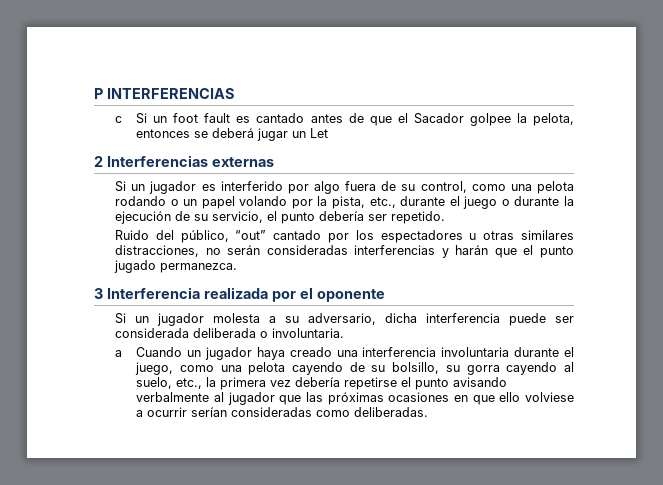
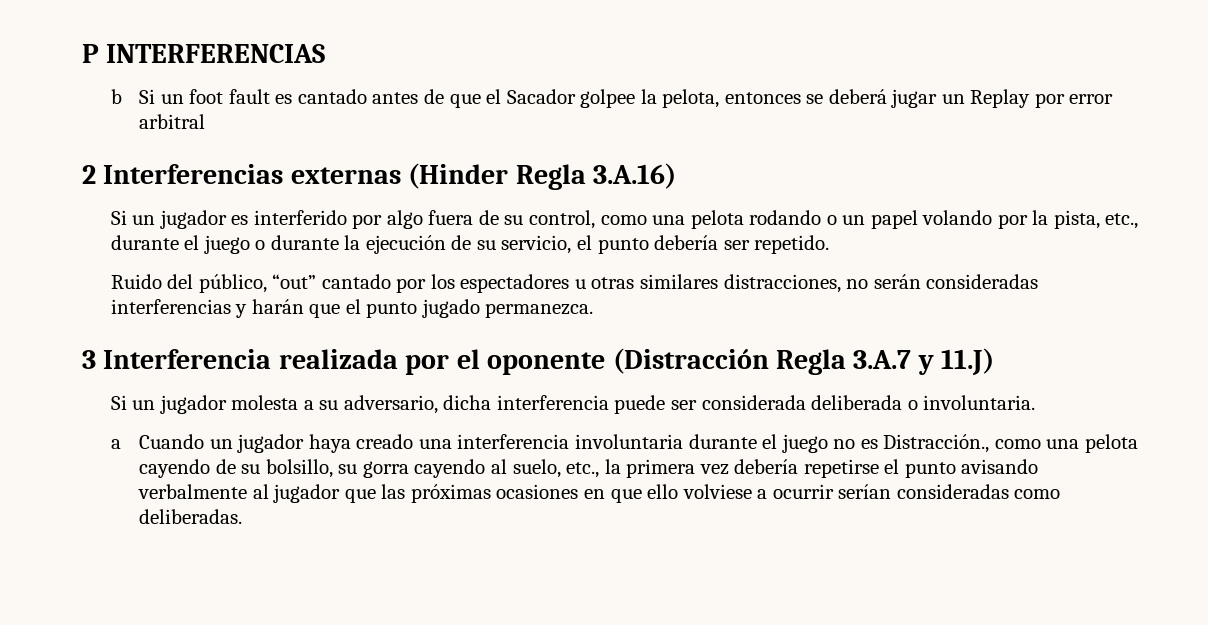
- c Si un foot fault es cantado antes de que el Sacador golpee la pelota, entonces se deberá jugar un Let
+ b Si un foot fault es cantado antes de que el Sacador golpee la pelota, entonces se deberá jugar un Replay por error arbitral
- 2 Interferencias externas
+ 2 Interferencias externas (Hinder Regla 3.A.16)
- 3 Interferencia realizada por el oponente
+ 3 Interferencia realizada por el oponente (Distracción Regla 3.A.7 y 11.J)
- a Cuando un jugador haya creado una interferencia involuntaria durante el juego, como una pelota cayendo de su bolsillo, su gorra cayendo al suelo, etc., la primera vez debería repetirse el punto avisando verbalmente al jugador que las próximas ocasiones en que ello volviese a ocurrir serían consideradas como deliberadas.
+ a Cuando un jugador haya creado una interferencia involuntaria durante el juego no es Distracción., como una pelota cayendo de su bolsillo, su gorra cayendo al suelo, etc., la primera vez debería repetirse el punto avisando verbalmente al jugador que las próximas ocasiones en que ello volviese a ocurrir serían consideradas como deliberadas.

